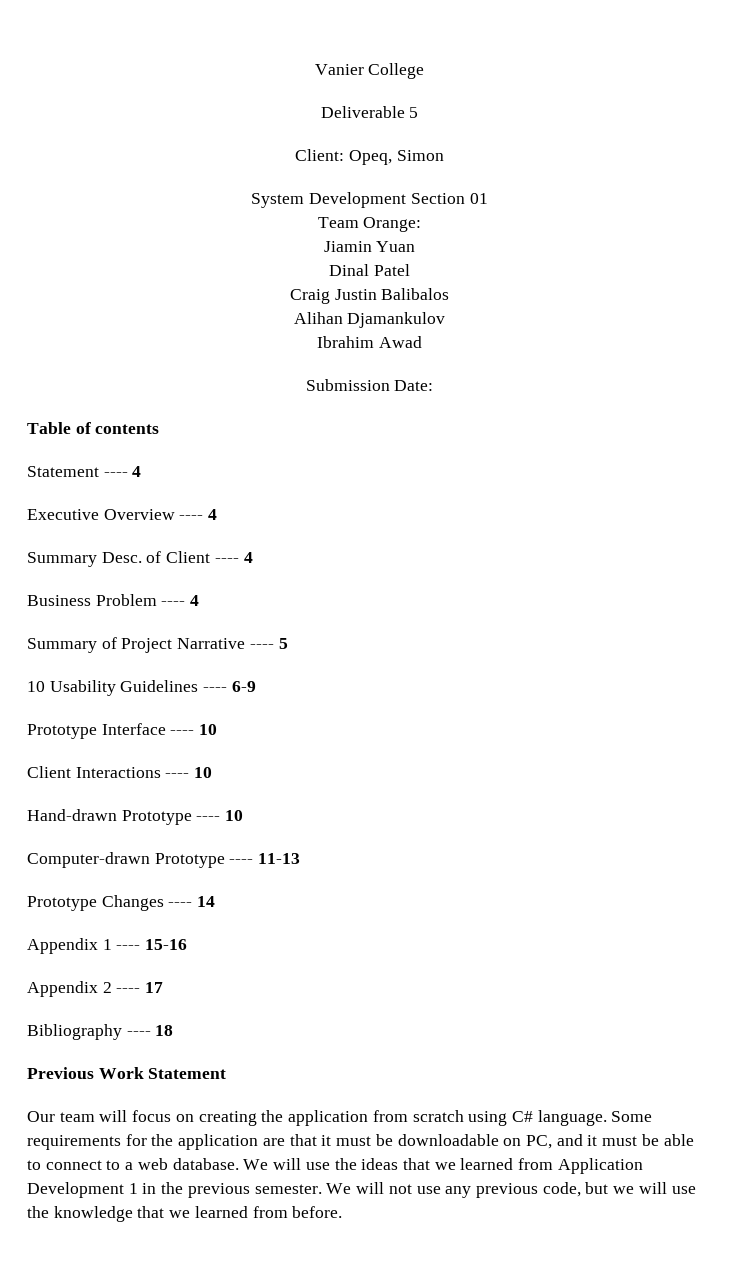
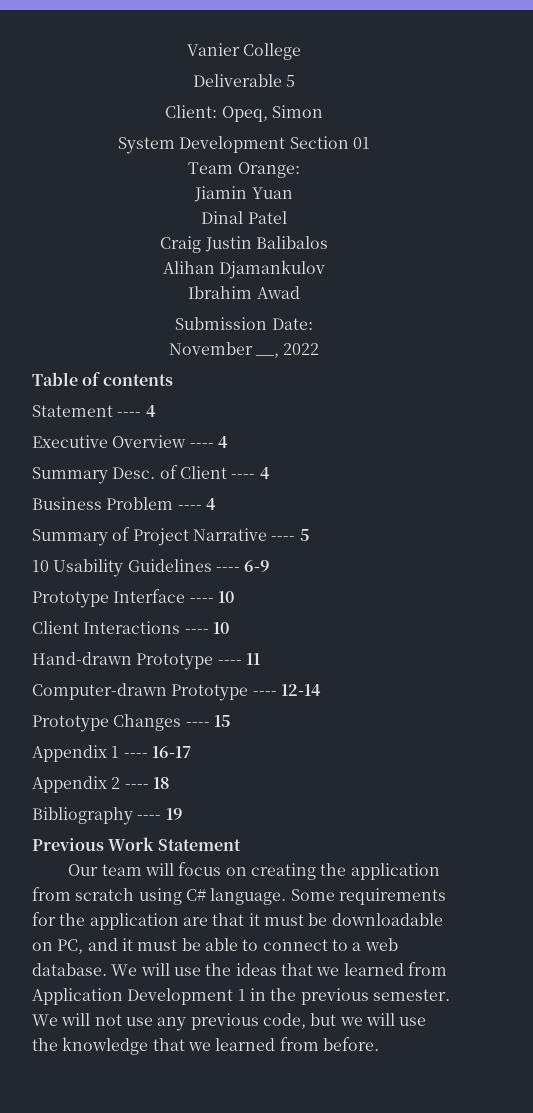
+ November __, 2022
- Hand-drawn Prototype ---- 10
+ Hand-drawn Prototype ---- 11
- Computer-drawn Prototype ---- 11-13
+ Computer-drawn Prototype ---- 12-14
- Prototype Changes ---- 14
+ Prototype Changes ---- 15
- Appendix 1 ---- 15-16
+ Appendix 1 ---- 16-17
- Appendix 2 ---- 17
+ Appendix 2 ---- 18
- Bibliography ---- 18
+ Bibliography ---- 19

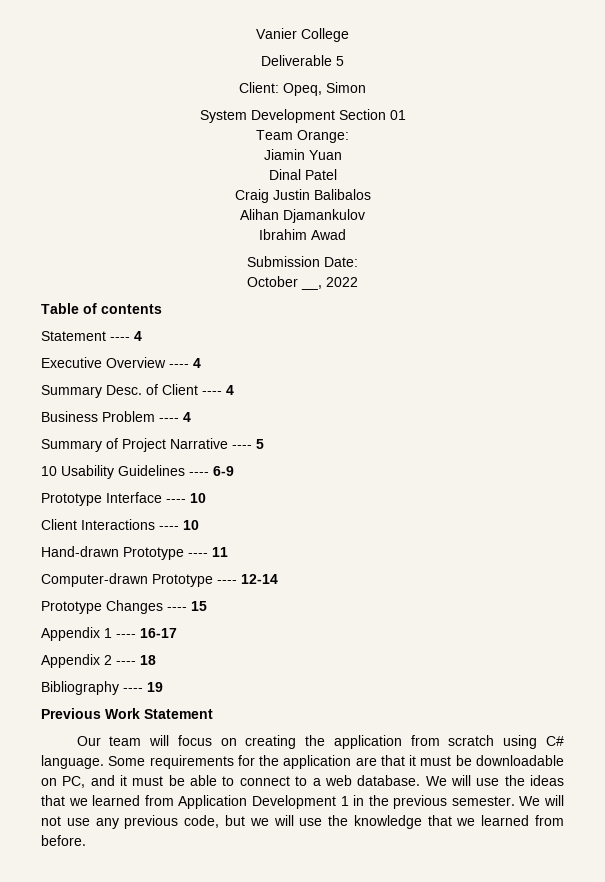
- November __, 2022
+ October __, 2022

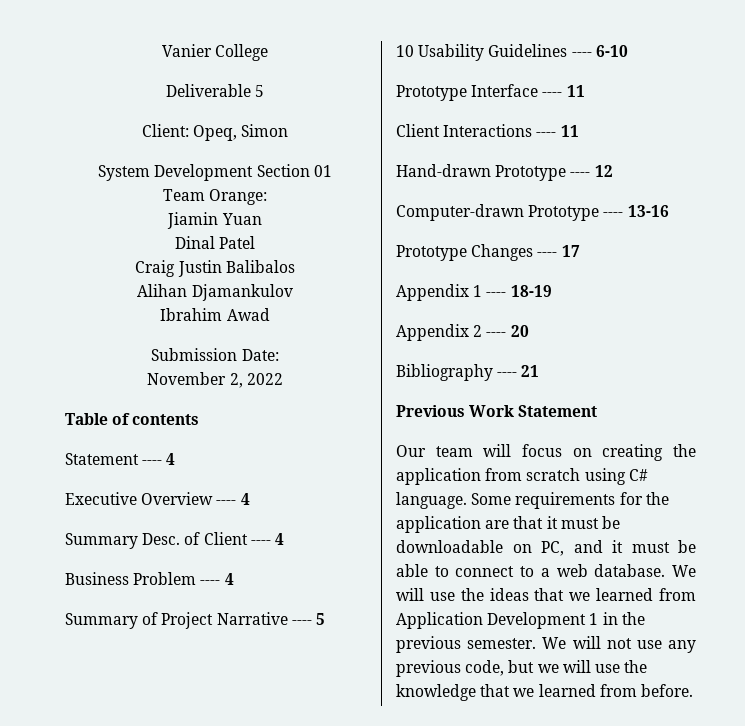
- October __, 2022
+ November 2, 2022
- 10 Usability Guidelines ---- 6-9
+ 10 Usability Guidelines ---- 6-10
- Prototype Interface ---- 10
+ Prototype Interface ---- 11
- Client Interactions ---- 10
+ Client Interactions ---- 11
- Hand-drawn Prototype ---- 11
+ Hand-drawn Prototype ---- 12
- Computer-drawn Prototype ---- 12-14
+ Computer-drawn Prototype ---- 13-16
- Prototype Changes ---- 15
+ Prototype Changes ---- 17
- Appendix 1 ---- 16-17
+ Appendix 1 ---- 18-19
- Appendix 2 ---- 18
+ Appendix 2 ---- 20
- Bibliography ---- 19
+ Bibliography ---- 21

